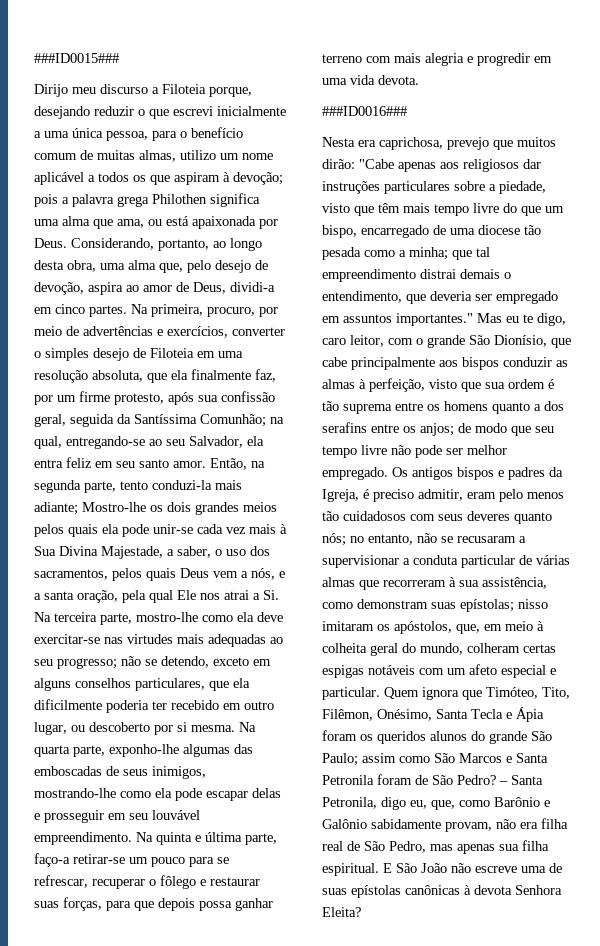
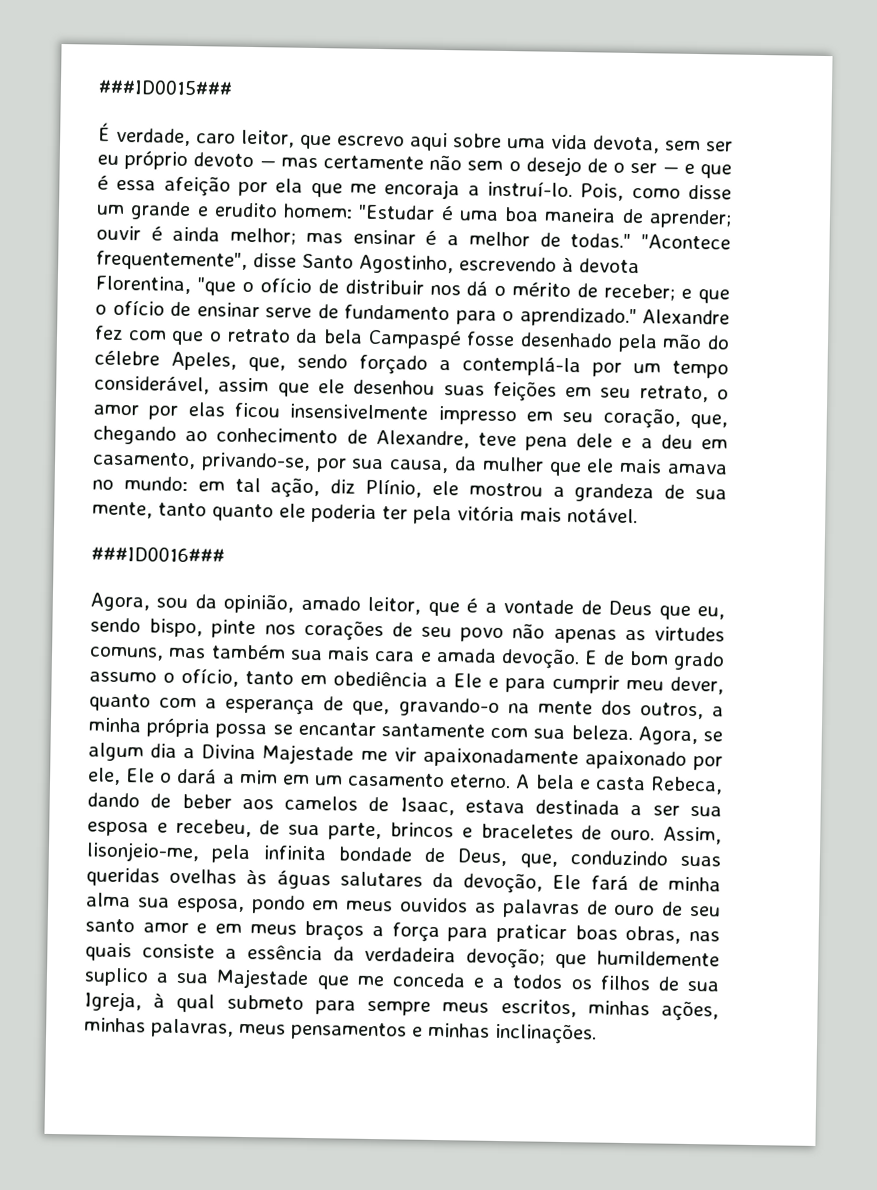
- Dirijo meu discurso a Filoteia porque, desejando reduzir o que escrevi inicialmente a uma única pessoa, para o benefício comum de muitas almas, utilizo um nome aplicável a todos os que aspiram à devoção; pois a palavra grega Philothen significa uma alma que ama, ou está apaixonada por Deus. Considerando, portanto, ao longo desta obra, uma alma que, pelo desejo de devoção, aspira ao amor de Deus, dividi-a em cinco partes. Na primeira, procuro, por meio de advertências e exercícios, converter o simples desejo de Filoteia em uma resolução absoluta, que ela finalmente faz, por um firme protesto, após sua confissão geral, seguida da Santíssima Comunhão; na qual, entregando-se ao seu Salvador, ela entra feliz em seu santo amor. Então, na segunda parte, tento conduzi-la mais adiante; Mostro-lhe os dois grandes meios pelos quais ela pode unir-se cada vez mais à Sua Divina Majestade, a saber, o uso dos sacramentos, pelos quais Deus vem a nós, e a santa oração, pela qual Ele nos atrai a Si. Na terceira parte, mostro-lhe como ela deve exercitar-se nas virtudes mais adequadas ao seu progresso; não se detendo, exceto em alguns conselhos particulares, que ela dificilmente poderia ter recebido em outro lugar, ou descoberto por si mesma. Na quarta parte, exponho-lhe algumas das emboscadas de seus inimigos, mostrando-lhe como ela pode escapar delas e prosseguir em seu louvável empreendimento. Na quinta e última parte, faço-a retirar-se um pouco para se refrescar, recuperar o fôlego e restaurar suas forças, para que depois possa ganhar terreno com mais alegria e progredir em uma vida devota.
+ É verdade, caro leitor, que escrevo aqui sobre uma vida devota, sem ser eu próprio devoto — mas certamente não sem o desejo de o ser — e que é essa afeição por ela que me encoraja a instruí-lo. Pois, como disse um grande e erudito homem: "Estudar é uma boa maneira de aprender; ouvir é ainda melhor; mas ensinar é a melhor de todas." "Acontece frequentemente", disse Santo Agostinho, escrevendo à devota Florentina, "que o ofício de distribuir nos dá o mérito de receber; e que o ofício de ensinar serve de fundamento para o aprendizado." Alexandre fez com que o retrato da bela Campaspé fosse desenhado pela mão do célebre Apeles, que, sendo forçado a contemplá-la por um tempo considerável, assim que ele desenhou suas feições em seu retrato, o amor por elas ficou insensivelmente impresso em seu coração, que, chegando ao conhecimento de Alexandre, teve pena dele e a deu em casamento, privando-se, por sua causa, da mulher que ele mais amava no mundo: em tal ação, diz Plínio, ele mostrou a grandeza de sua mente, tanto quanto ele poderia ter pela vitória mais notável.
  ###ID0016###
- Nesta era caprichosa, prevejo que muitos dirão: "Cabe apenas aos religiosos dar instruções particulares sobre a piedade, visto que têm mais tempo livre do que um bispo, encarregado de uma diocese tão pesada como a minha; que tal empreendimento distrai demais o entendimento, que deveria ser empregado em assuntos importantes." Mas eu te digo, caro leitor, com o grande São Dionísio, que cabe principalmente aos bispos conduzir as almas à perfeição, visto que sua ordem é tão suprema entre os homens quanto a dos serafins entre os anjos; de modo que seu tempo livre não pode ser melhor empregado. Os antigos bispos e padres da Igreja, é preciso admitir, eram pelo menos tão cuidadosos com seus deveres quanto nós; no entanto, não se recusaram a supervisionar a conduta particular de várias almas que recorreram à sua assistência, como demonstram suas epístolas; nisso imitaram os apóstolos, que, em meio à colheita geral do mundo, colheram certas espigas notáveis com um afeto especial e particular. Quem ignora que Timóteo, Tito, Filêmon, Onésimo, Santa Tecla e Ápia foram os queridos alunos do grande São Paulo; assim como São Marcos e Santa Petronila foram de São Pedro? – Santa Petronila, digo eu, que, como Barônio e Galônio sabidamente provam, não era filha real de São Pedro, mas apenas sua filha espiritual. E São João não escreve uma de suas epístolas canônicas à devota Senhora Eleita?
+ Agora, sou da opinião, amado leitor, que é a vontade de Deus que eu, sendo bispo, pinte nos corações de seu povo não apenas as virtudes comuns, mas também sua mais cara e amada devoção. E de bom grado assumo o ofício, tanto em obediência a Ele e para cumprir meu dever, quanto com a esperança de que, gravando-o na mente dos outros, a minha própria possa se encantar santamente com sua beleza. Agora, se algum dia a Divina Majestade me vir apaixonadamente apaixonado por ele, Ele o dará a mim em um casamento eterno. A bela e casta Rebeca, dando de beber aos camelos de Isaac, estava destinada a ser sua esposa e recebeu, de sua parte, brincos e braceletes de ouro. Assim, lisonjeio-me, pela infinita bondade de Deus, que, conduzindo suas queridas ovelhas às águas salutares da devoção, Ele fará de minha alma sua esposa, pondo em meus ouvidos as palavras de ouro de seu santo amor e em meus braços a força para praticar boas obras, nas quais consiste a essência da verdadeira devoção; que humildemente suplico a sua Majestade que me conceda e a todos os filhos de sua Igreja, à qual submeto para sempre meus escritos, minhas ações, minhas palavras, meus pensamentos e minhas inclinações.

